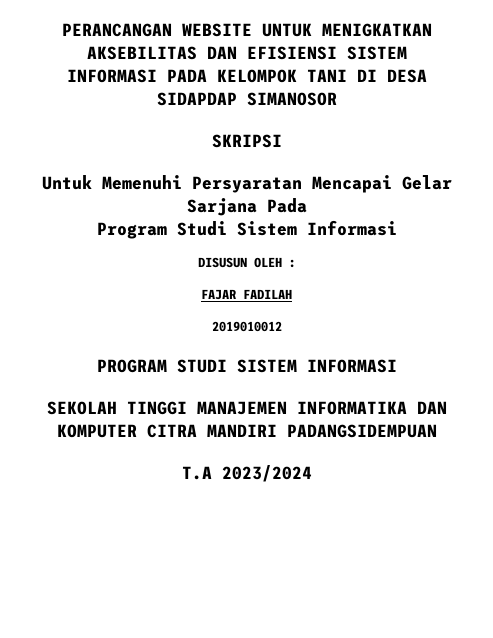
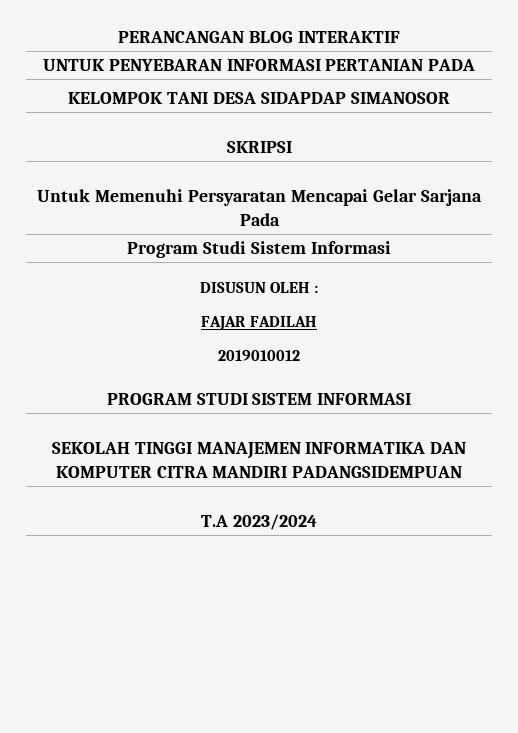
- PERANCANGAN WEBSITE UNTUK MENIGKATKAN AKSEBILITAS DAN EFISIENSI SISTEM INFORMASI PADA KELOMPOK TANI DI DESA SIDAPDAP SIMANOSOR
+ PERANCANGAN BLOG INTERAKTIF
+ UNTUK PENYEBARAN INFORMASI PERTANIAN PADA
+ KELOMPOK TANI DESA SIDAPDAP SIMANOSOR

